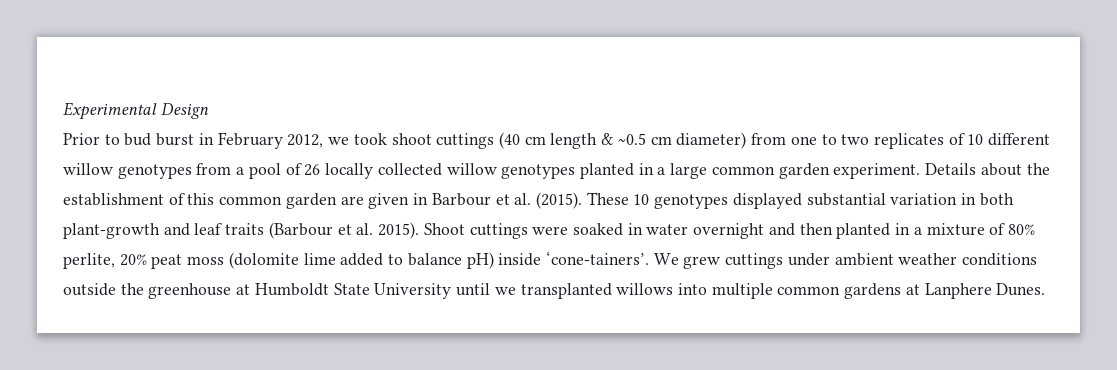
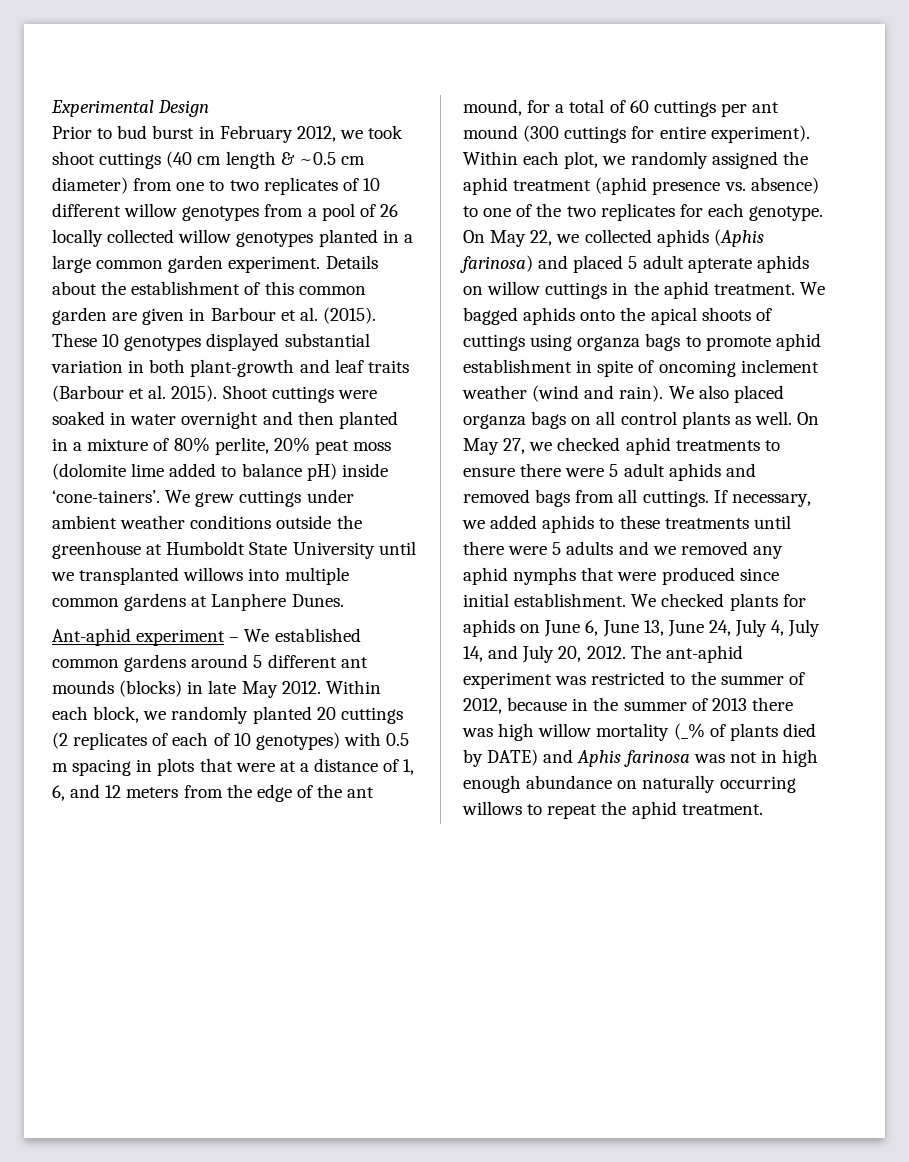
+ Ant-aphid experiment – We established common gardens around 5 different ant mounds (blocks) in late May 2012. Within each block, we randomly planted 20 cuttings (2 replicates of each of 10 genotypes) with 0.5 m spacing in plots that were at a distance of 1, 6, and 12 meters from the edge of the ant mound, for a total of 60 cuttings per ant mound (300 cuttings for entire experiment). Within each plot, we randomly assigned the aphid treatment (aphid presence vs. absence) to one of the two replicates for each genotype. On May 22, we collected aphids (Aphis farinosa) and placed 5 adult apterate aphids on willow cuttings in the aphid treatment. We bagged aphids onto the apical shoots of cuttings using organza bags to promote aphid establishment in spite of oncoming inclement weather (wind and rain). We also placed organza bags on all control plants as well. On May 27, we checked aphid treatments to ensure there were 5 adult aphids and removed bags from all cuttings. If necessary, we added aphids to these treatments until there were 5 adults and we removed any aphid nymphs that were produced since initial establishment. We checked plants for aphids on June 6, June 13, June 24, July 4, July 14, and July 20, 2012. The ant-aphid experiment was restricted to the summer of 2012, because in the summer of 2013 there was high willow mortality (_% of plants died by DATE) and Aphis farinosa was not in high enough abundance on naturally occurring willows to repeat the aphid treatment.

